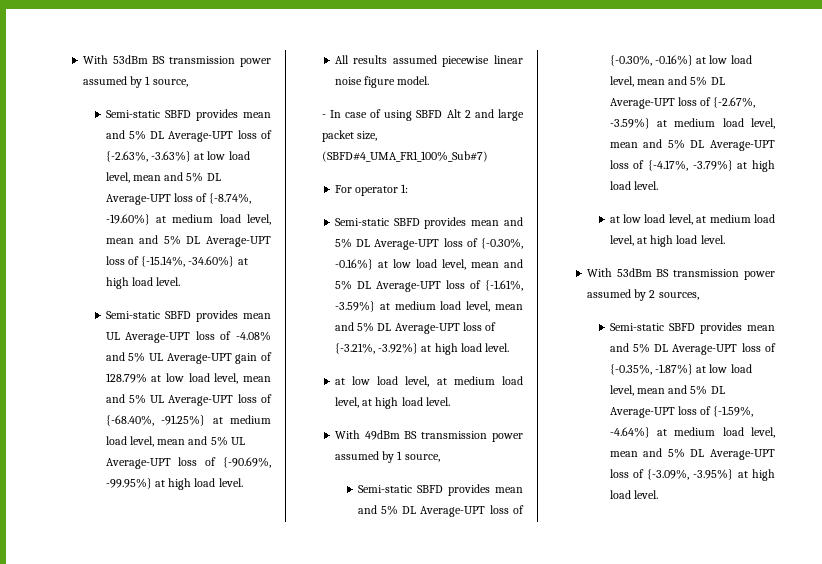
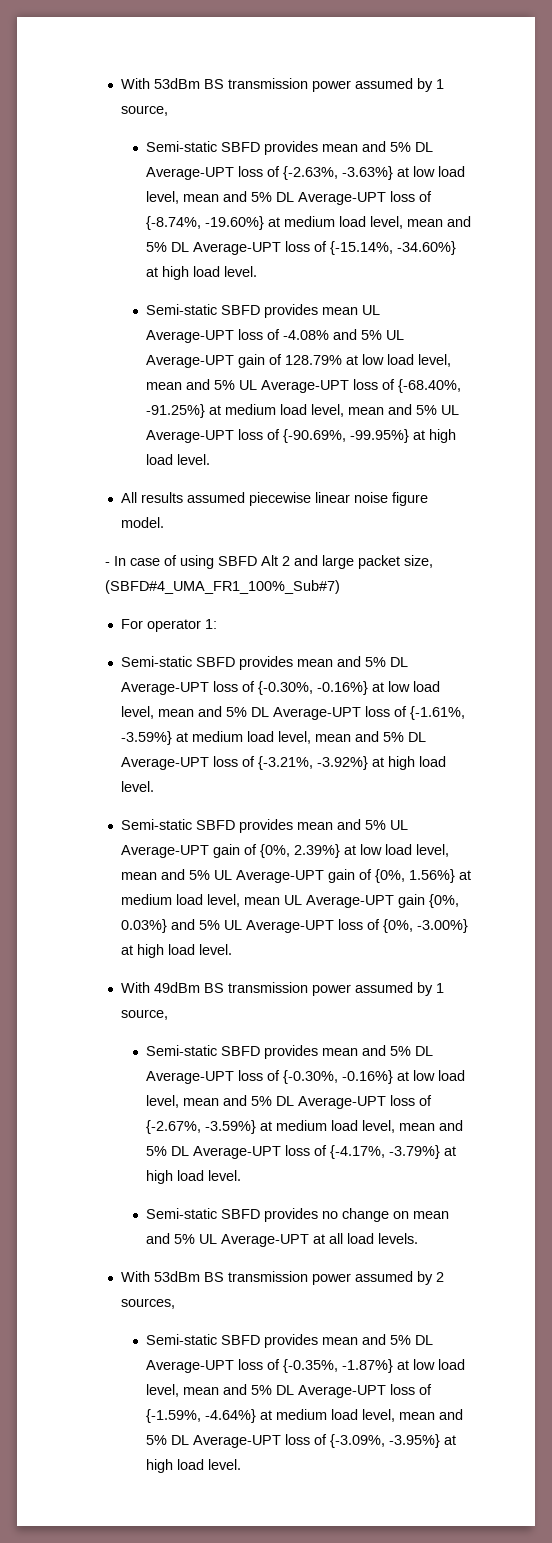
  Semi-static SBFD provides mean and 5% DL Average-UPT loss of {-0.30%, -0.16%} at low load level, mean and 5% DL Average-UPT loss of {-1.61%, -3.59%} at medium load level, mean and 5% DL Average-UPT loss of {-3.21%, -3.92%} at high load level.
- at low load level, at medium load level, at high load level.
+ Semi-static SBFD provides mean and 5% UL Average-UPT gain of {0%, 2.39%} at low load level, mean and 5% UL Average-UPT gain of {0%, 1.56%} at medium load level, mean UL Average-UPT gain {0%, 0.03%} and 5% UL Average-UPT loss of {0%, -3.00%} at high load level.
  Semi-static SBFD provides mean and 5% DL Average-UPT loss of {-0.30%, -0.16%} at low load level, mean and 5% DL Average-UPT loss of {-2.67%, -3.59%} at medium load level, mean and 5% DL Average-UPT loss of {-4.17%, -3.79%} at high load level.
- at low load level, at medium load level, at high load level.
+ Semi-static SBFD provides no change on mean and 5% UL Average-UPT at all load levels.

